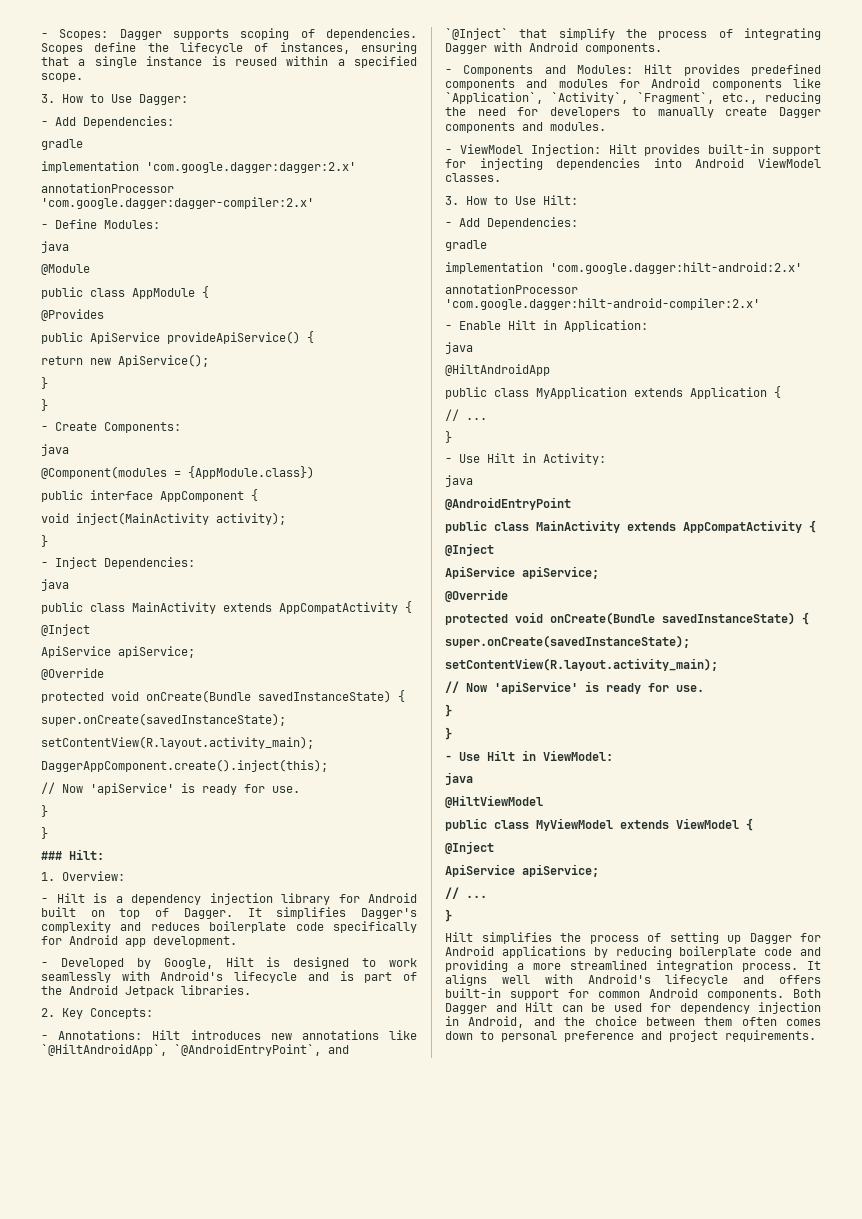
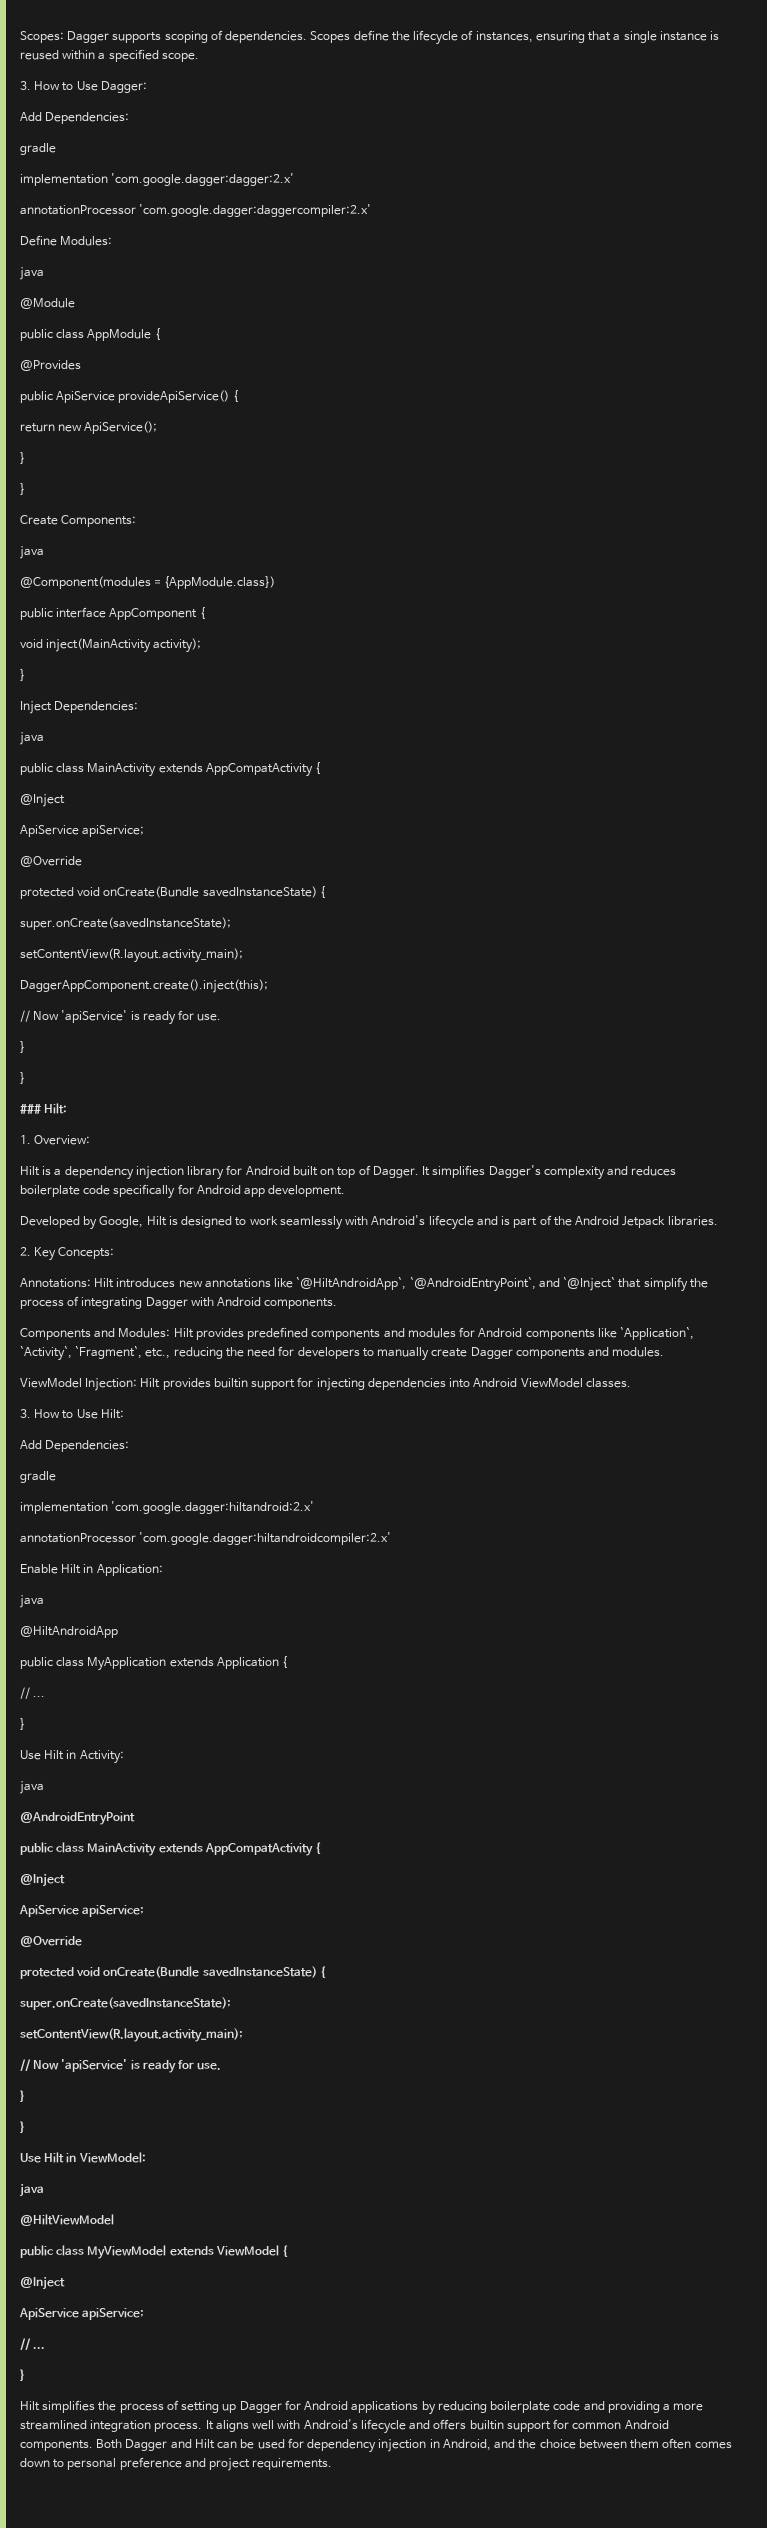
- - Scopes: Dagger supports scoping of dependencies.
+ Scopes: Dagger supports scoping of dependencies.
  3. How to Use Dagger:
- - Add Dependencies:
+ Add Dependencies:
- annotationProcessor 'com.google.dagger:dagger-compiler:2.x'
- - Define Modules:
+ annotationProcessor 'com.google.dagger:daggercompiler:2.x'
+ Define Modules:
- - Create Components:
+ Create Components:
- - Inject Dependencies:
+ Inject Dependencies:
- - Hilt is a dependency injection library for Android built on top of Dagger.
+ Hilt is a dependency injection library for Android built on top of Dagger.
- - Developed by Google, Hilt is designed to work seamlessly with Android's lifecycle and is part of the Android Jetpack libraries.
+ Developed by Google, Hilt is designed to work seamlessly with Android's lifecycle and is part of the Android Jetpack libraries.
- - Annotations: Hilt introduces new annotations like `@HiltAndroidApp`, `@AndroidEntryPoint`, and `@Inject` that simplify the process of integrating Dagger with Android components.
+ Annotations: Hilt introduces new annotations like `@HiltAndroidApp`, `@AndroidEntryPoint`, and `@Inject` that simplify the process of integrating Dagger with Android components.
- - Components and Modules: Hilt provides predefined components and modules for Android components like `Application`, `Activity`, `Fragment`, etc., reducing the need for developers to manually create Dagger components and modules.
+ Components and Modules: Hilt provides predefined components and modules for Android components like `Application`, `Activity`, `Fragment`, etc., reducing the need for developers to manually create Dagger components and modules.
- - ViewModel Injection: Hilt provides built-in support for injecting dependencies into Android ViewModel classes.
+ ViewModel Injection: Hilt provides builtin support for injecting dependencies into Android ViewModel classes.
  3. How to Use Hilt:
- - Add Dependencies:
+ Add Dependencies:
  gradle
- implementation 'com.google.dagger:hilt-android:2.x'
- annotationProcessor 'com.google.dagger:hilt-android-compiler:2.x'
- - Enable Hilt in Application:
+ implementation 'com.google.dagger:hiltandroid:2.x'
+ annotationProcessor 'com.google.dagger:hiltandroidcompiler:2.x'
+ Enable Hilt in Application:
- - Use Hilt in Activity:
+ Use Hilt in Activity:
- - Use Hilt in ViewModel:
+ Use Hilt in ViewModel:
- It aligns well with Android's lifecycle and offers built-in support for common Android components.
+ It aligns well with Android's lifecycle and offers builtin support for common Android components.

